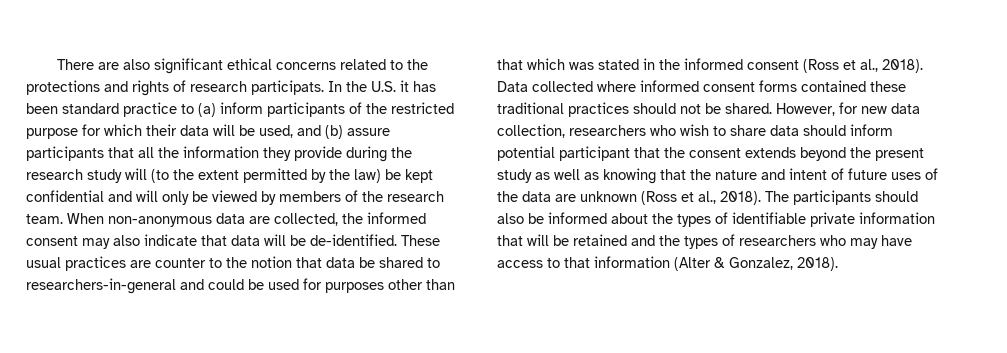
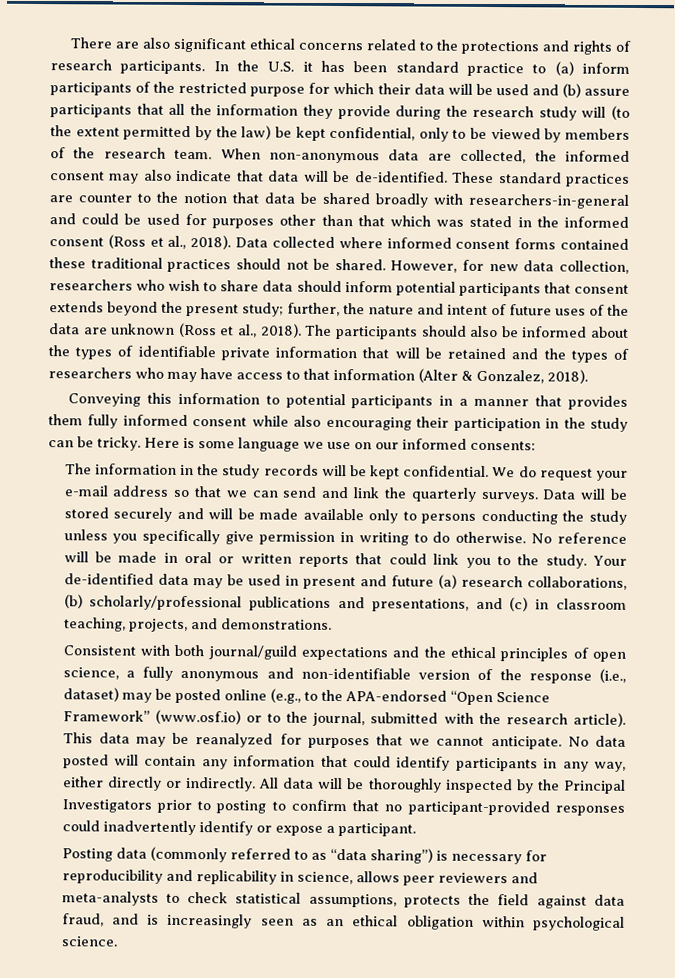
- There are also significant ethical concerns related to the protections and rights of research participats.
+ There are also significant ethical concerns related to the protections and rights of research participants.
- In the U.S. it has been standard practice to (a) inform participants of the restricted purpose for which their data will be used, and (b) assure participants that all the information they provide during the research study will (to the extent permitted by the law) be kept confidential and will only be viewed by members of the research team.
+ In the U.S. it has been standard practice to (a) inform participants of the restricted purpose for which their data will be used and (b) assure participants that all the information they provide during the research study will (to the extent permitted by the law) be kept confidential, only to be viewed by members of the research team.
- These usual practices are counter to the notion that data be shared to researchers-in-general and could be used for purposes other than that which was stated in the informed consent (Ross et al., 2018).
+ These standard practices are counter to the notion that data be shared broadly with researchers-in-general and could be used for purposes other than that which was stated in the informed consent (Ross et al., 2018).
- However, for new data collection, researchers who wish to share data should inform potential participant that the consent extends beyond the present study as well as knowing that the nature and intent of future uses of the data are unknown (Ross et al., 2018).
+ However, for new data collection, researchers who wish to share data should inform potential participants that consent extends beyond the present study; further, the nature and intent of future uses of the data are unknown (Ross et al., 2018).
+ Conveying this information to potential participants in a manner that provides them fully informed consent while also encouraging their participation in the study can be tricky. Here is some language we use on our informed consents:
+ The information in the study records will be kept confidential. We do request your e-mail address so that we can send and link the quarterly surveys. Data will be stored securely and will be made available only to persons conducting the study unless you specifically give permission in writing to do otherwise. No reference will be made in oral or written reports that could link you to the study. Your de-identified data may be used in present and future (a) research collaborations, (b) scholarly/professional publications and presentations, and (c) in classroom teaching, projects, and demonstrations.
+ Consistent with both journal/guild expectations and the ethical principles of open science, a fully anonymous and non-identifiable version of the response (i.e., dataset) may be posted online (e.g., to the APA-endorsed “Open Science Framework” (www.osf.io) or to the journal, submitted with the research article). This data may be reanalyzed for purposes that we cannot anticipate. No data posted will contain any information that could identify participants in any way, either directly or indirectly. All data will be thoroughly inspected by the Principal Investigators prior to posting to confirm that no participant-provided responses could inadvertently identify or expose a participant.
+ Posting data (commonly referred to as “data sharing”) is necessary for reproducibility and replicability in science, allows peer reviewers and meta-analysts to check statistical assumptions, protects the field against data fraud, and is increasingly seen as an ethical obligation within psychological science.

